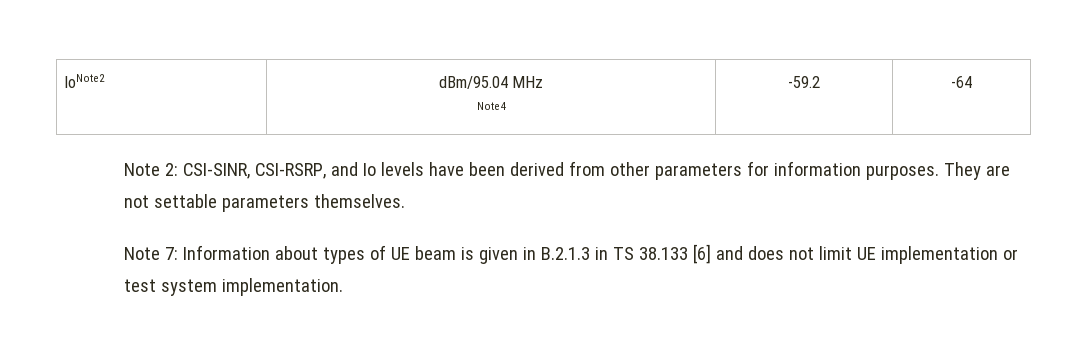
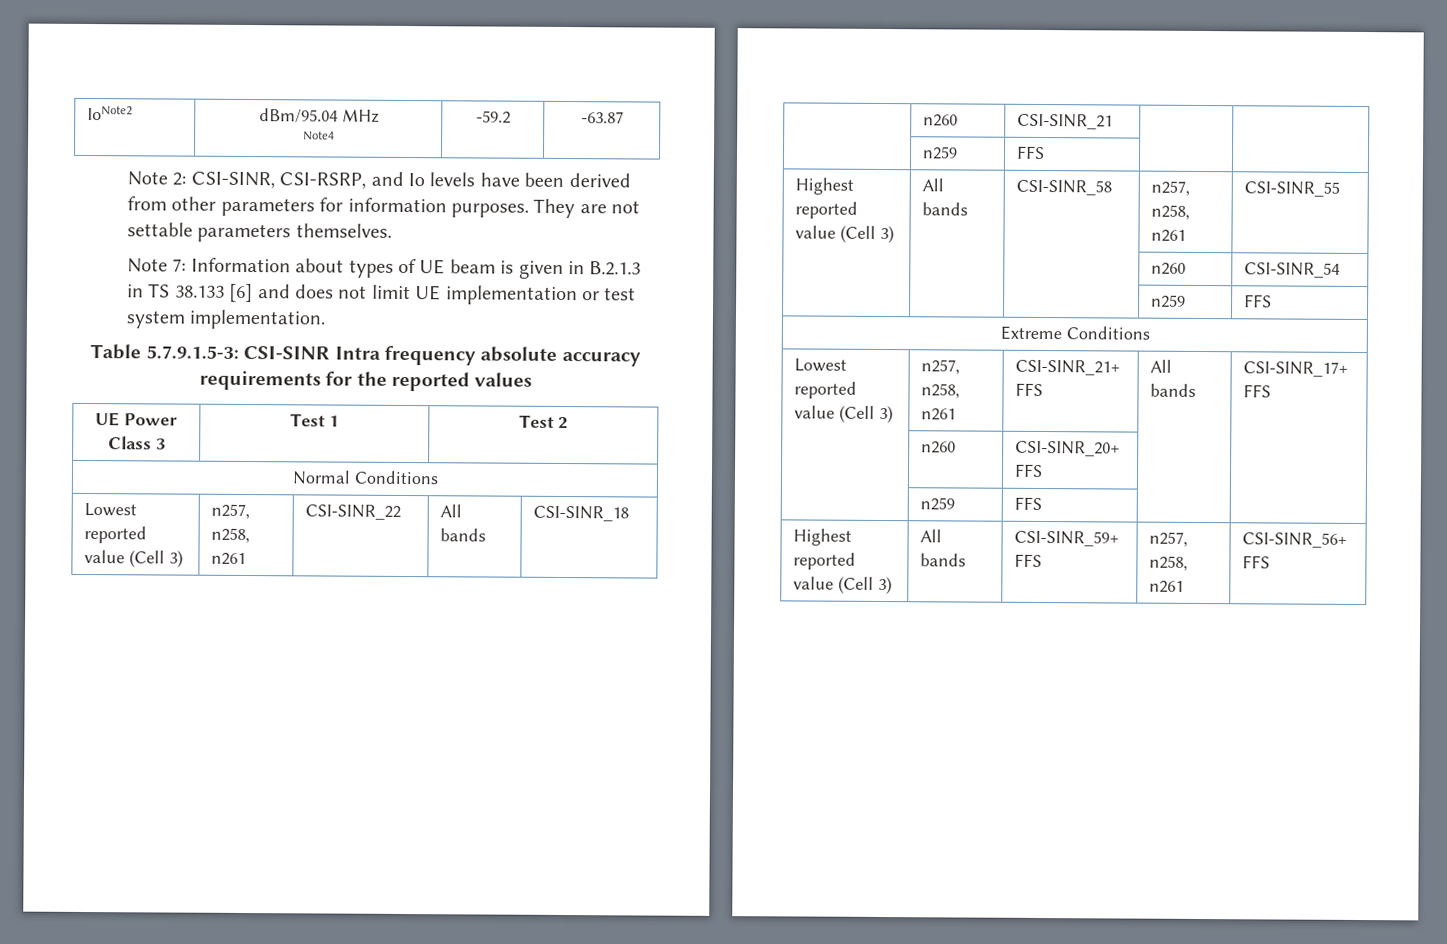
  IoNote2 | dBm/95.04 MHz
- Note4 | -59.2 | -64
+ Note4 | -59.2 | -63.87
+ Table 5.7.9.1.5-3: CSI-SINR Intra frequency absolute accuracy requirements for the reported values
+ UE Power Class 3 | Test 1 | Test 2
+ Normal Conditions
+ Lowest reported value (Cell 3) | n257, n258, n261 | CSI-SINR_22 | All bands | CSI-SINR_18
+ | n260 | CSI-SINR_21 | |
+ | n259 | FFS | |
+ Highest reported value (Cell 3) | All bands | CSI-SINR_58 | n257, n258, n261 | CSI-SINR_55
+ | | | n260 | CSI-SINR_54
+ | | | n259 | FFS
+ Extreme Conditions
+ Lowest reported value (Cell 3) | n257, n258, n261 | CSI-SINR_21+ FFS | All bands | CSI-SINR_17+ FFS
+ | n260 | CSI-SINR_20+ FFS | |
+ | n259 | FFS | |
+ Highest reported value (Cell 3) | All bands | CSI-SINR_59+ FFS | n257, n258, n261 | CSI-SINR_56+ FFS

